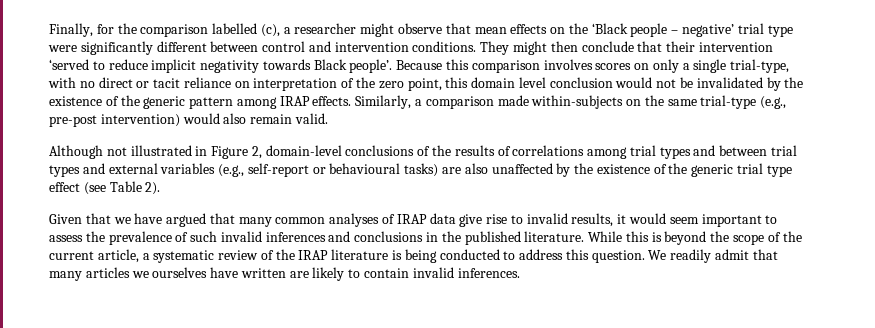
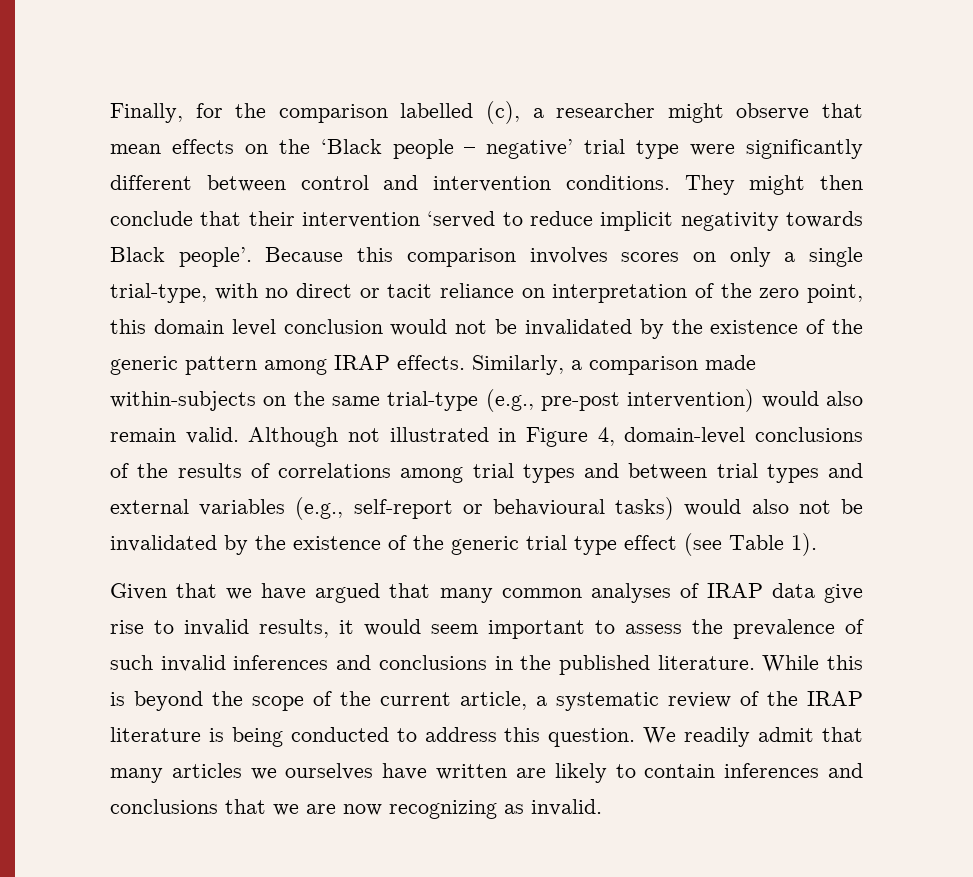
- Similarly, a comparison made within-subjects on the same trial-type (e.g., pre-post intervention) would also remain valid.
- Although not illustrated in Figure 2, domain-level conclusions of the results of correlations among trial types and between trial types and external variables (e.g., self-report or behavioural tasks) are also unaffected by the existence of the generic trial type effect (see Table 2).
+ Similarly, a comparison made within-subjects on the same trial-type (e.g., pre-post intervention) would also remain valid. Although not illustrated in Figure 4, domain-level conclusions of the results of correlations among trial types and between trial types and external variables (e.g., self-report or behavioural tasks) would also not be invalidated by the existence of the generic trial type effect (see Table 1).
- We readily admit that many articles we ourselves have written are likely to contain invalid inferences.
+ We readily admit that many articles we ourselves have written are likely to contain inferences and conclusions that we are now recognizing as invalid.

